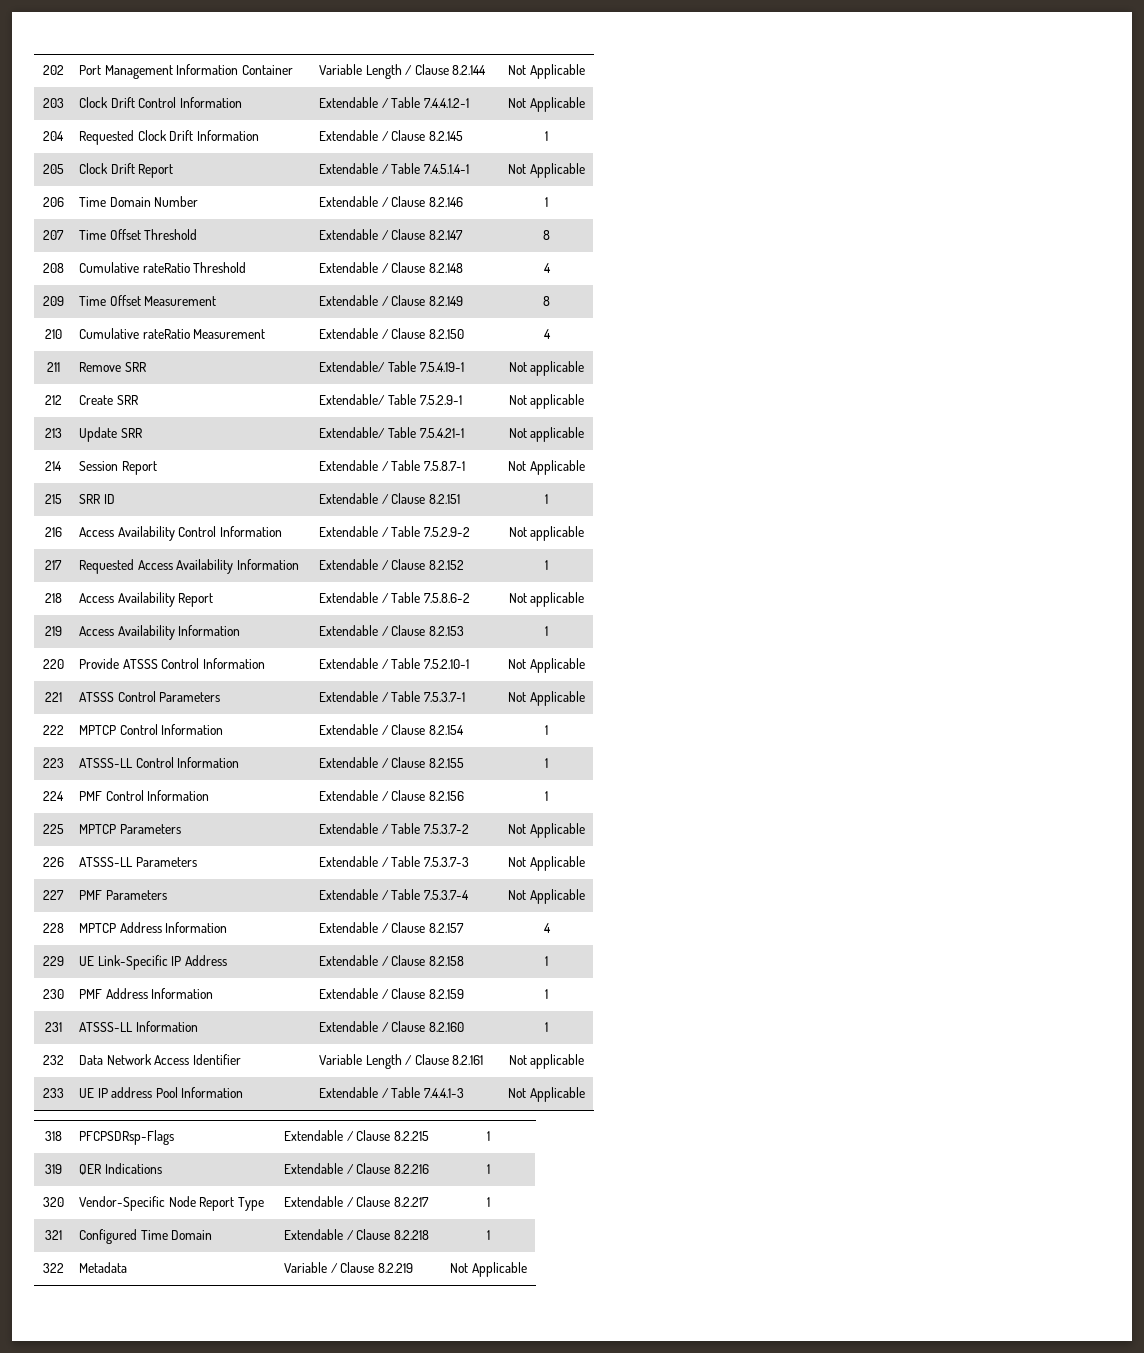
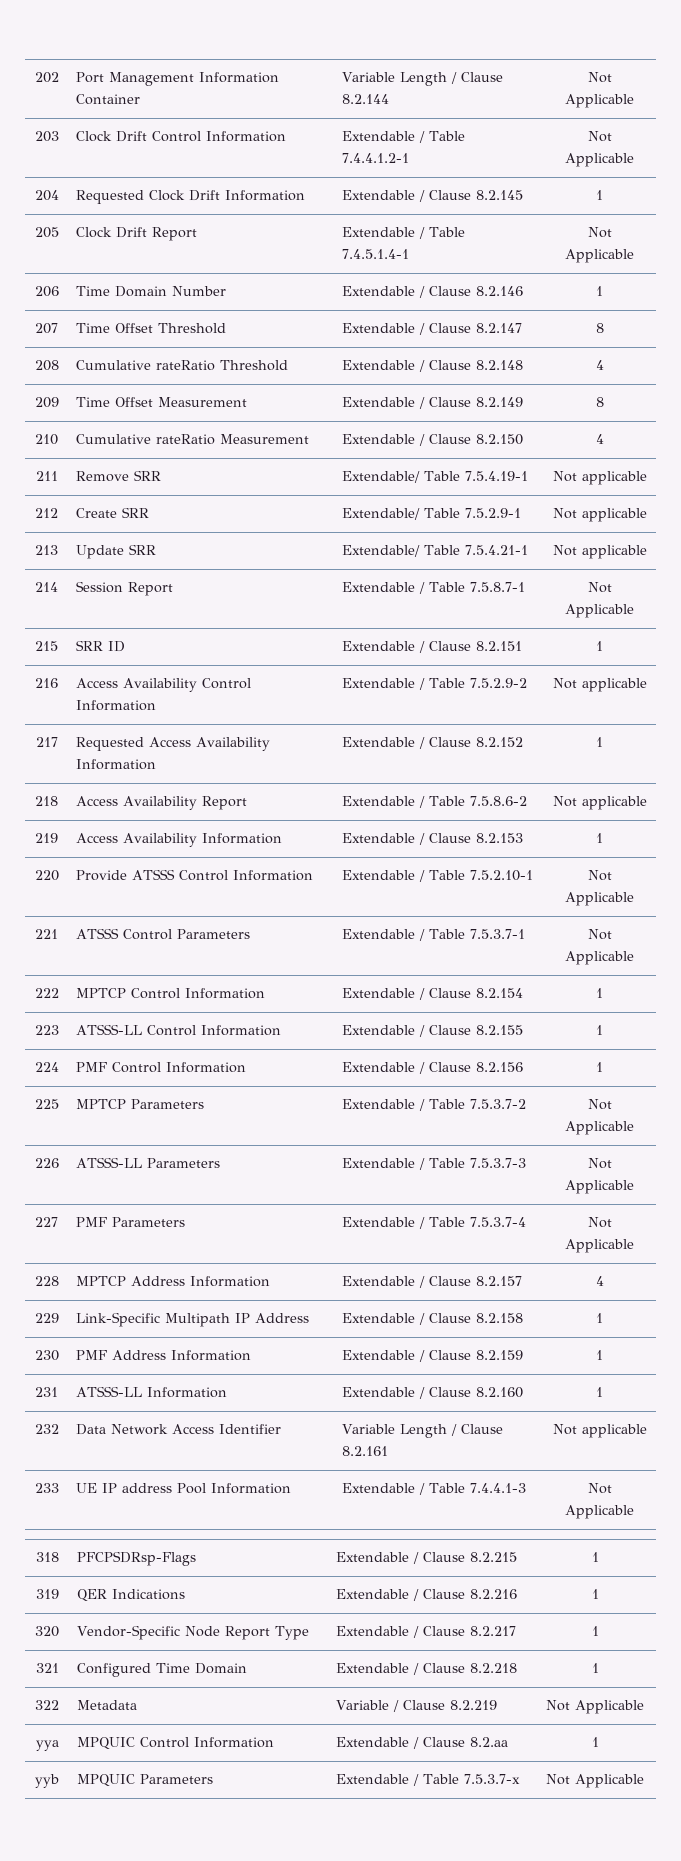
- 229 | UE Link-Specific IP Address | Extendable / Clause 8.2.158 | 1
+ 229 | Link-Specific Multipath IP Address | Extendable / Clause 8.2.158 | 1
+ yya | MPQUIC Control Information | Extendable / Clause 8.2.aa | 1
+ yyb | MPQUIC Parameters | Extendable / Table 7.5.3.7-x | Not Applicable

